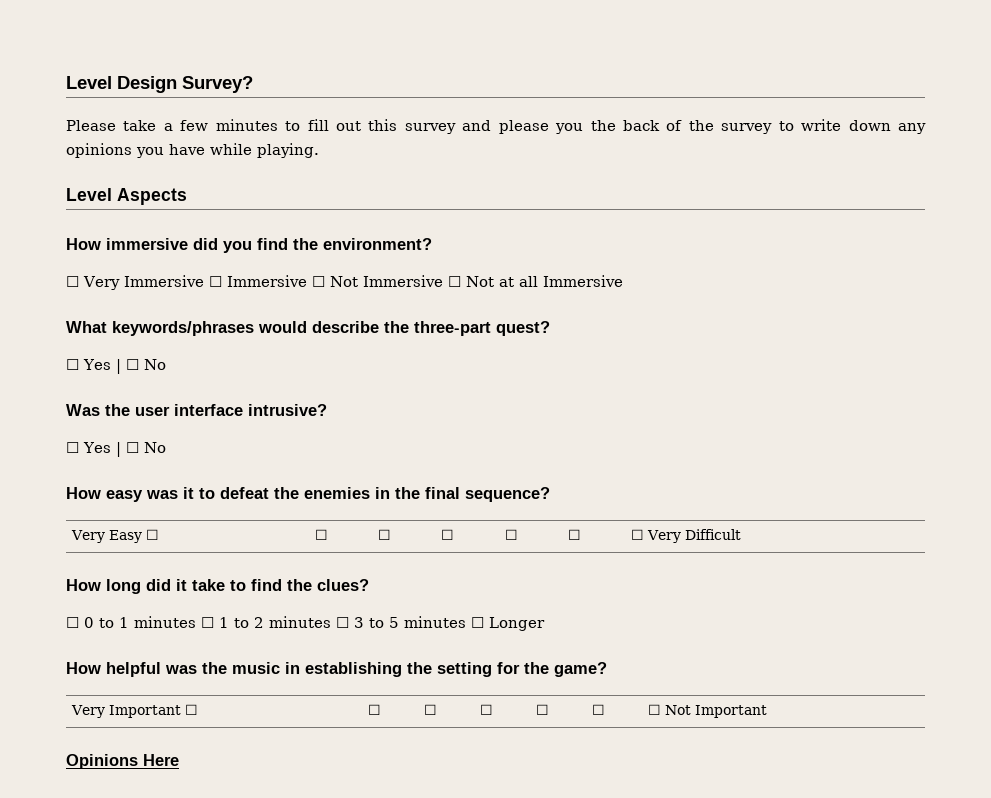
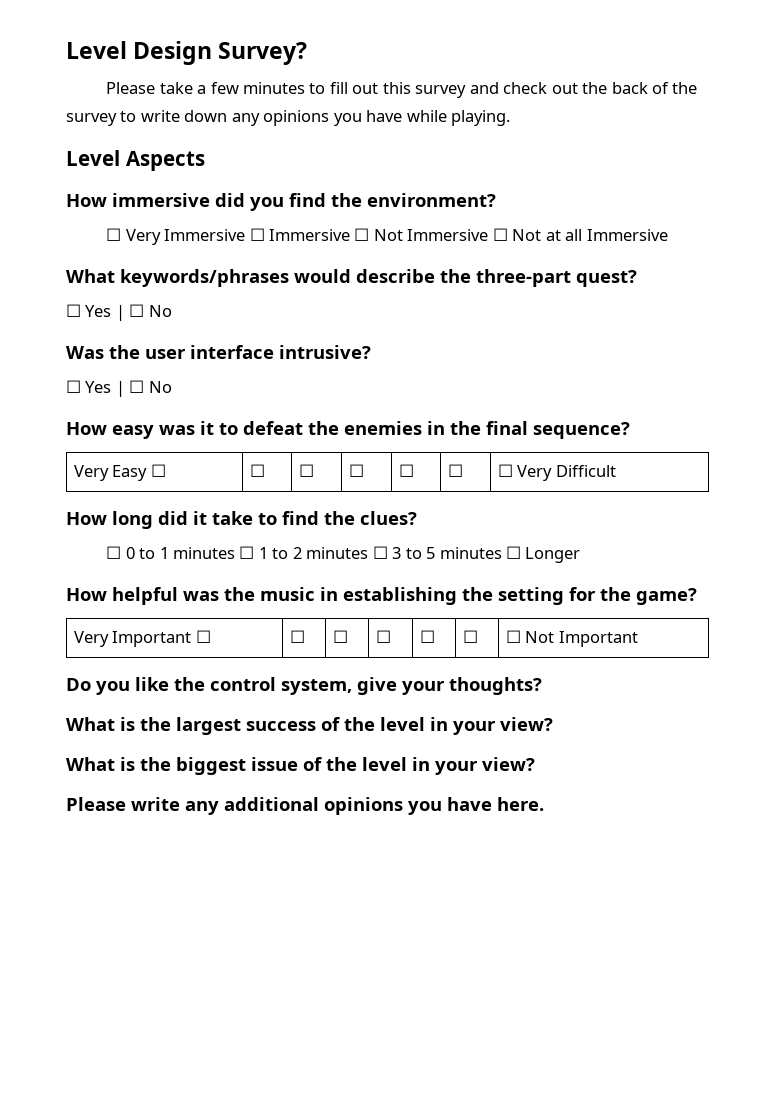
- Please take a few minutes to fill out this survey and please you the back of the survey to write down any opinions you have while playing.
+ Please take a few minutes to fill out this survey and check out the back of the survey to write down any opinions you have while playing.
- Opinions Here
+ Do you like the control system, give your thoughts?
+ What is the largest success of the level in your view?
+ What is the biggest issue of the level in your view?
+ Please write any additional opinions you have here.

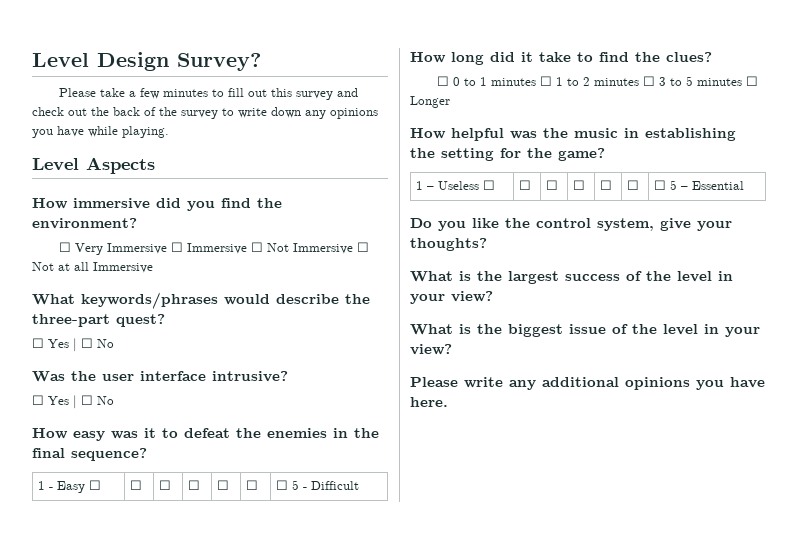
- Very Easy ☐ | ☐ | ☐ | ☐ | ☐ | ☐ | ☐ Very Difficult
+ 1 - Easy ☐ | ☐ | ☐ | ☐ | ☐ | ☐ | ☐ 5 - Difficult
- Very Important ☐ | ☐ | ☐ | ☐ | ☐ | ☐ | ☐ Not Important
+ 1 – Useless ☐ | ☐ | ☐ | ☐ | ☐ | ☐ | ☐ 5 – Essential

